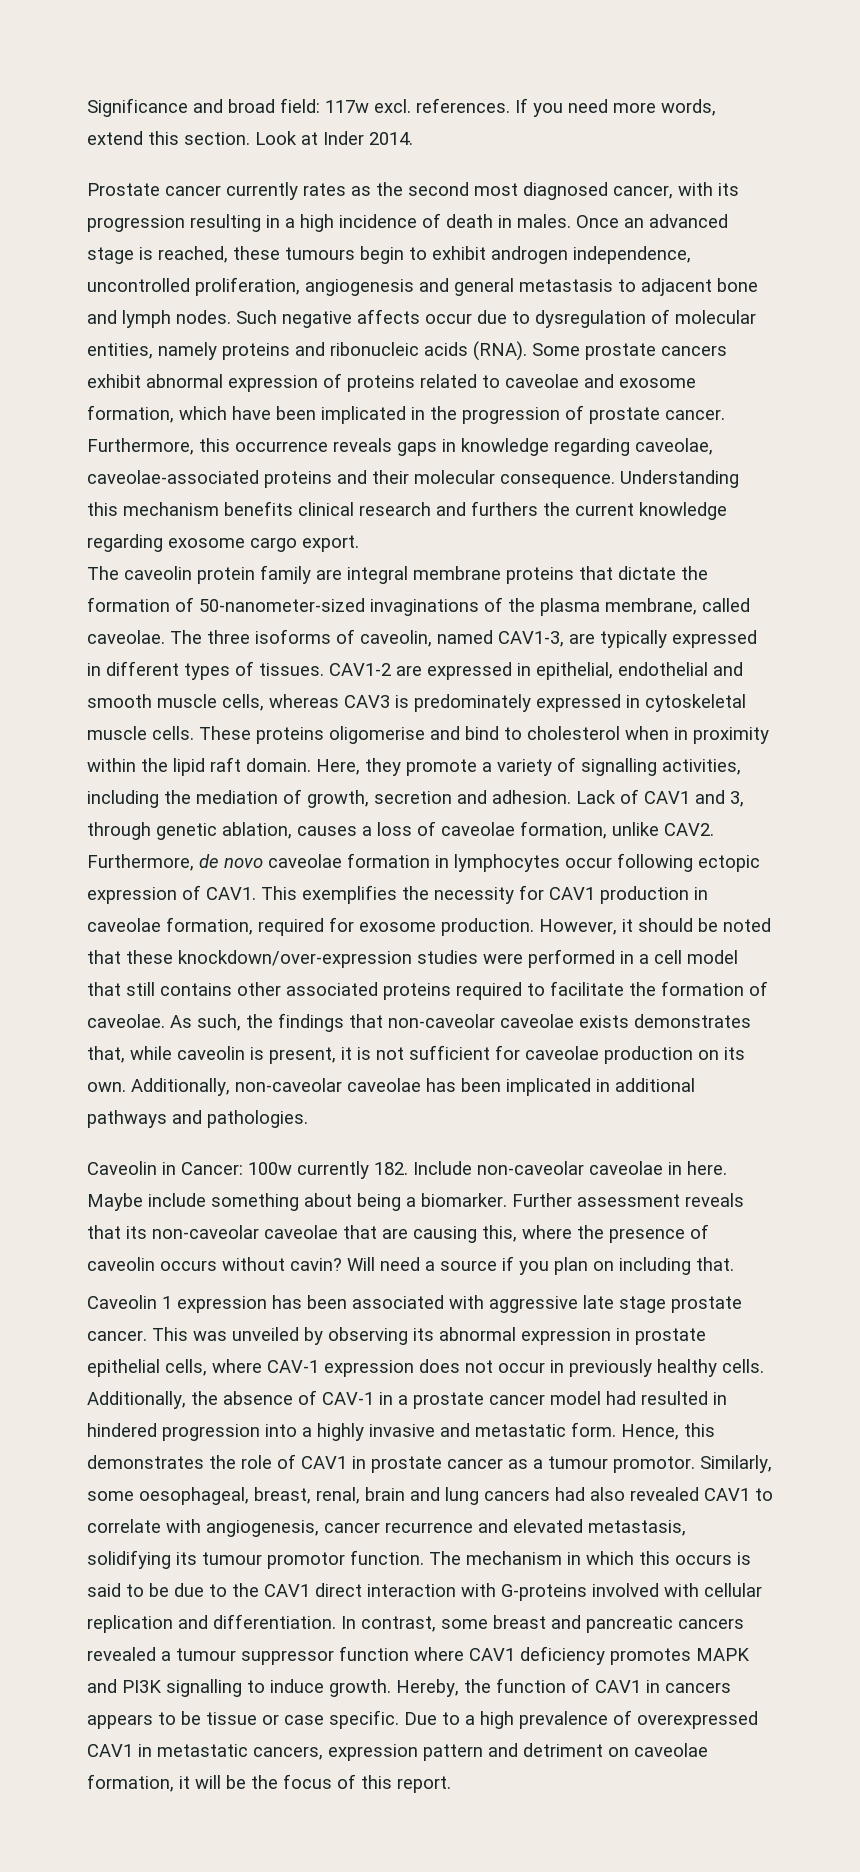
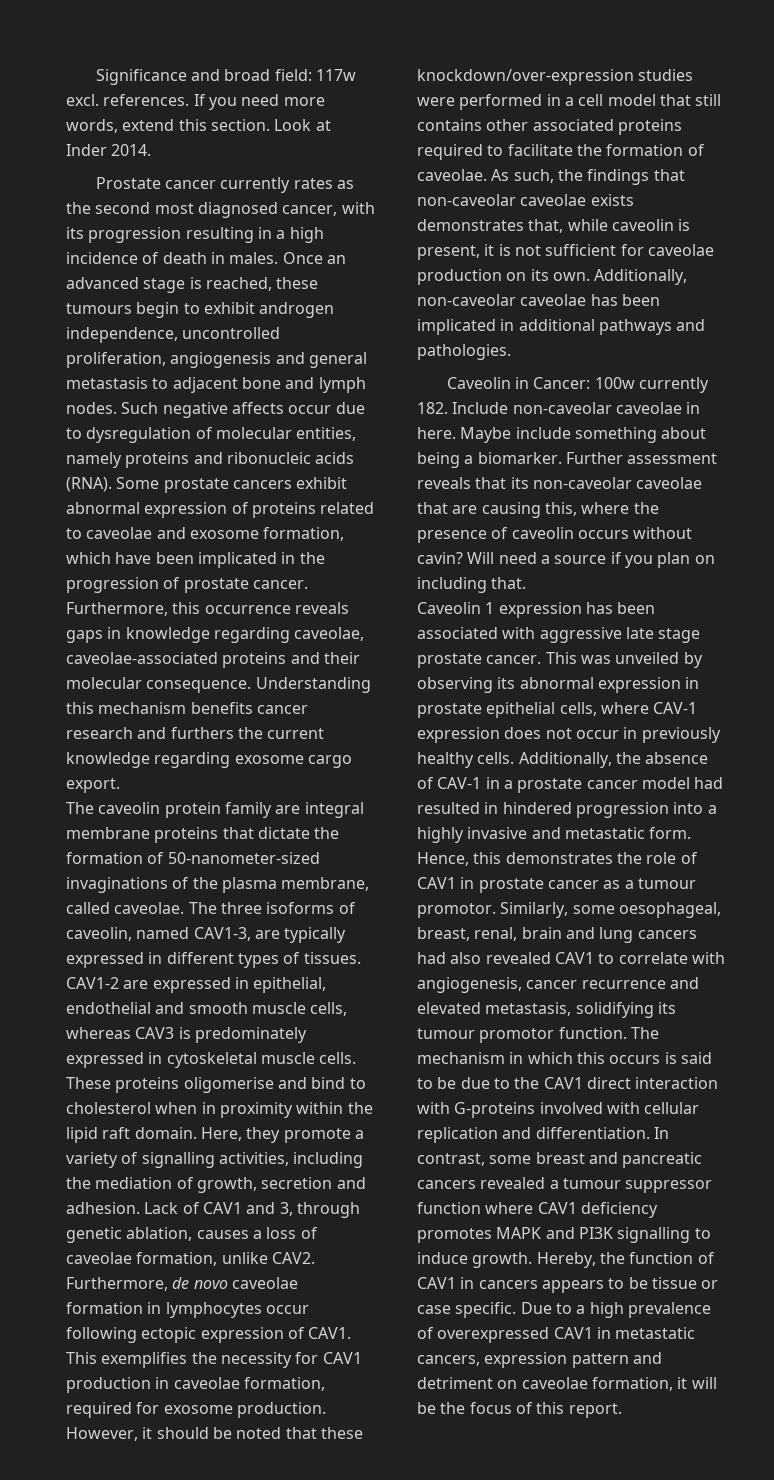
- Understanding this mechanism benefits clinical research and furthers the current knowledge regarding exosome cargo export.
+ Understanding this mechanism benefits cancer research and furthers the current knowledge regarding exosome cargo export.

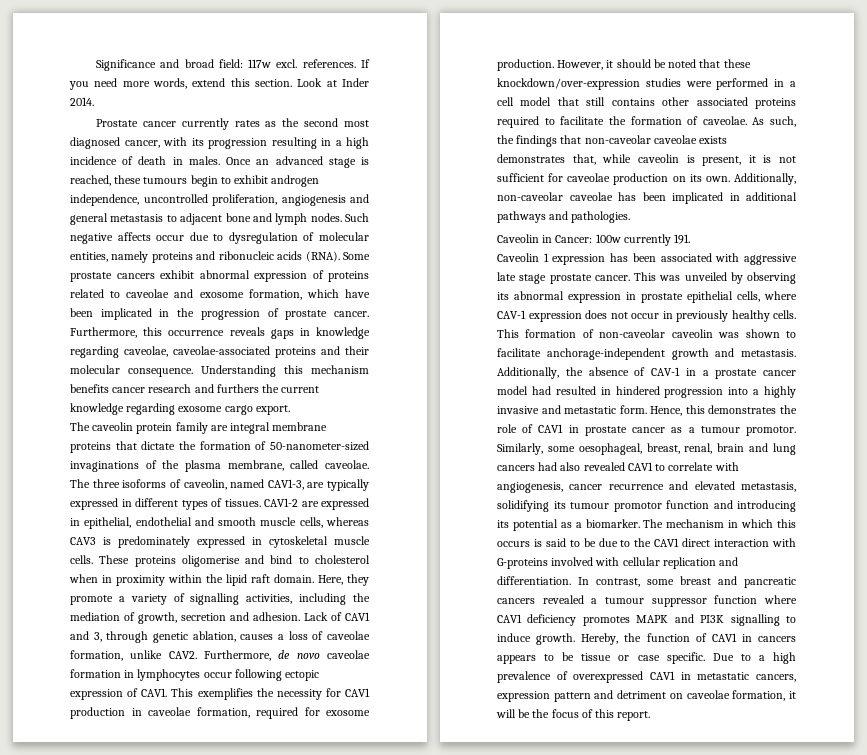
- Caveolin in Cancer: 100w currently 182. Include non-caveolar caveolae in here. Maybe include something about being a biomarker. Further assessment reveals that its non-caveolar caveolae that are causing this, where the presence of caveolin occurs without cavin? Will need a source if you plan on including that.
+ Caveolin in Cancer: 100w currently 191.
+ This formation of non-caveolar caveolin was shown to facilitate anchorage-independent growth and metastasis.
- Similarly, some oesophageal, breast, renal, brain and lung cancers had also revealed CAV1 to correlate with angiogenesis, cancer recurrence and elevated metastasis, solidifying its tumour promotor function.
+ Similarly, some oesophageal, breast, renal, brain and lung cancers had also revealed CAV1 to correlate with angiogenesis, cancer recurrence and elevated metastasis, solidifying its tumour promotor function and introducing its potential as a biomarker.

